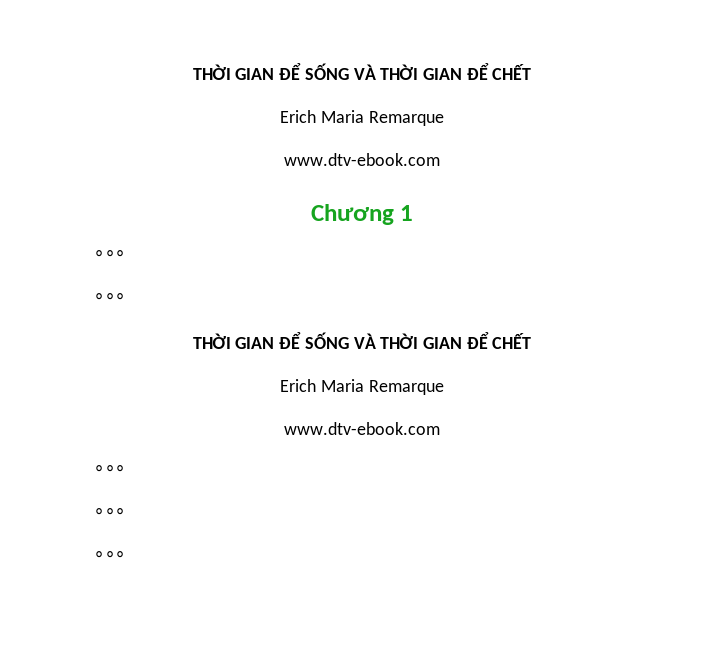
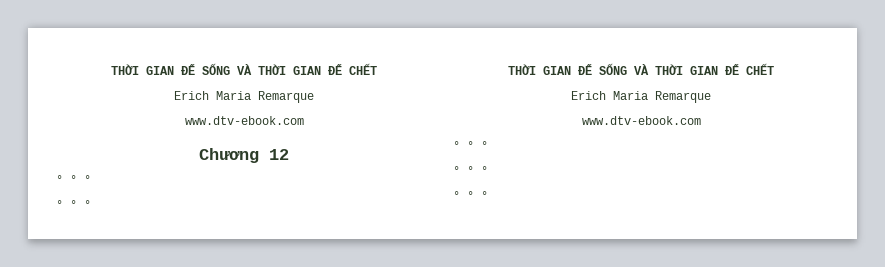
- Chương 1
+ Chương 12

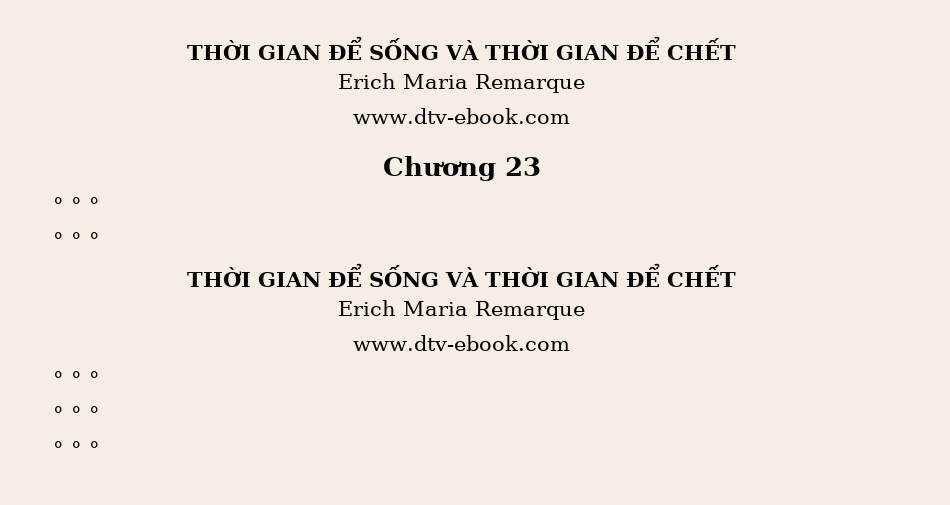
- Chương 12
+ Chương 23

